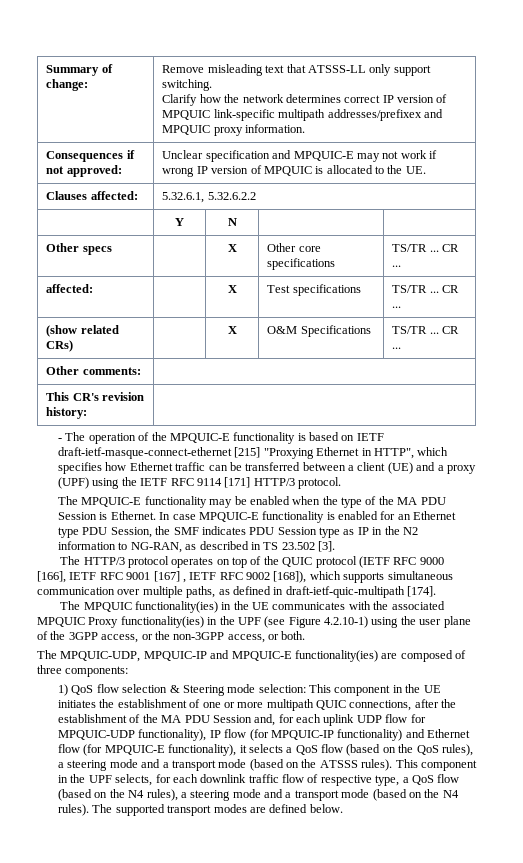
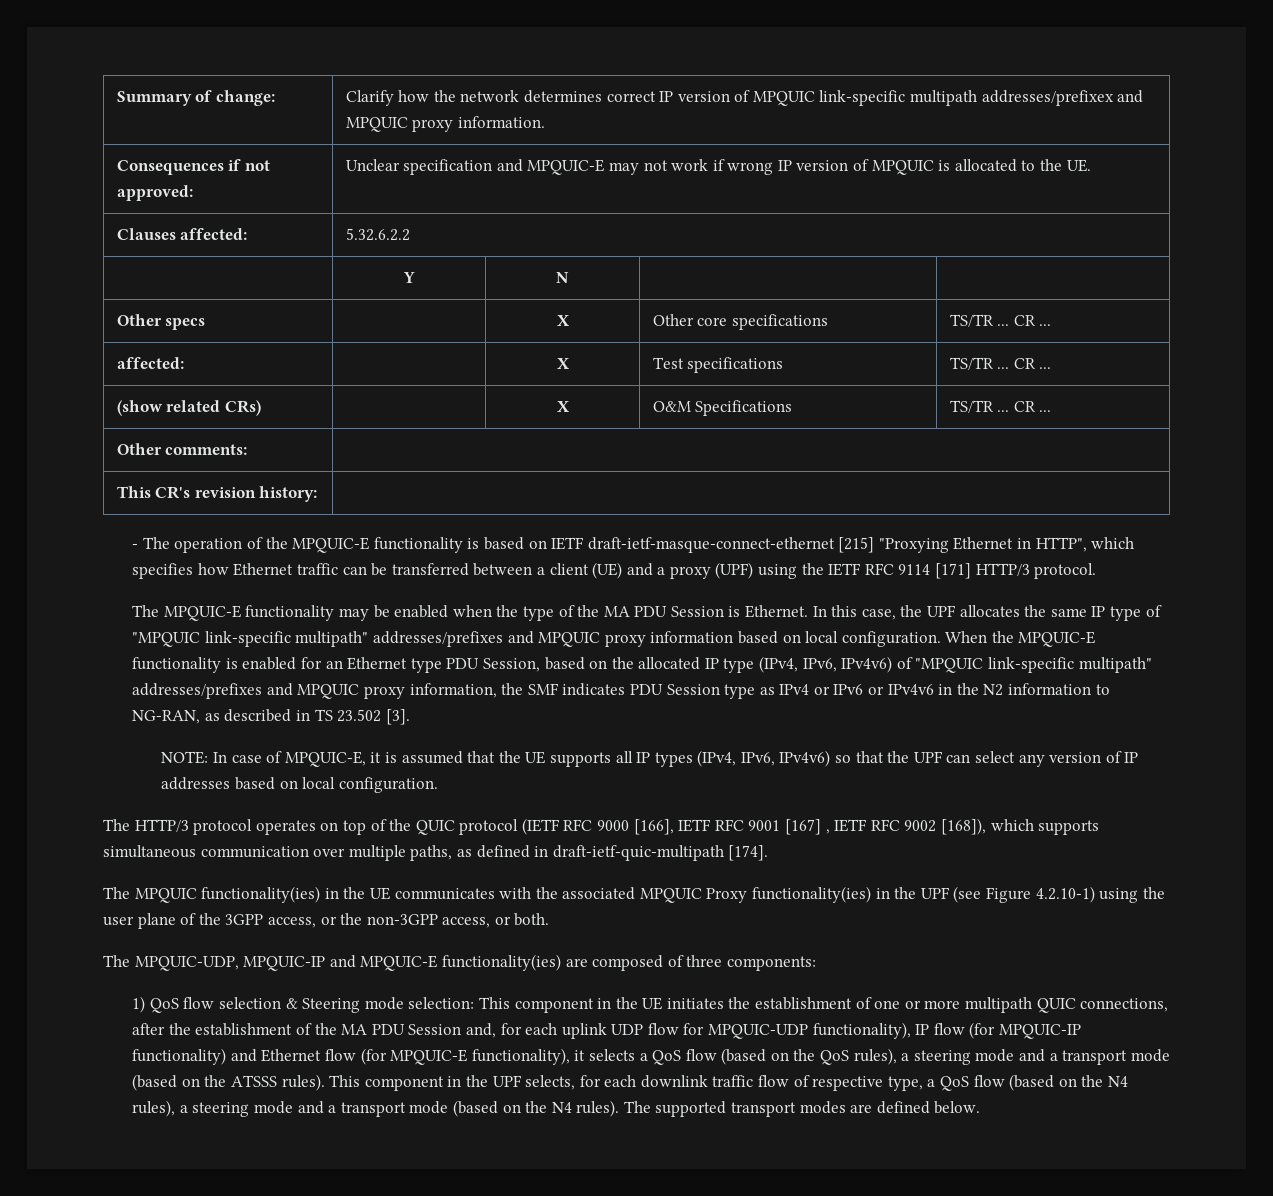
- Summary of change: | Remove misleading text that ATSSS-LL only support switching.
- Clarify how the network determines correct IP version of MPQUIC link-specific multipath addresses/prefixex and MPQUIC proxy information.
+ Summary of change: | Clarify how the network determines correct IP version of MPQUIC link-specific multipath addresses/prefixex and MPQUIC proxy information.
- Clauses affected: | 5.32.6.1, 5.32.6.2.2
+ Clauses affected: | 5.32.6.2.2
- In case MPQUIC-E functionality is enabled for an Ethernet type PDU Session, the SMF indicates PDU Session type as IP in the N2 information to NG-RAN, as described in TS 23.502 [3].
+ In this case, the UPF allocates the same IP type of "MPQUIC link-specific multipath" addresses/prefixes and MPQUIC proxy information based on local configuration. When the MPQUIC-E functionality is enabled for an Ethernet type PDU Session, based on the allocated IP type (IPv4, IPv6, IPv4v6) of "MPQUIC link-specific multipath" addresses/prefixes and MPQUIC proxy information, the SMF indicates PDU Session type as IPv4 or IPv6 or IPv4v6 in the N2 information to NG-RAN, as described in TS 23.502 [3].
+ NOTE: In case of MPQUIC-E, it is assumed that the UE supports all IP types (IPv4, IPv6, IPv4v6) so that the UPF can select any version of IP addresses based on local configuration.

